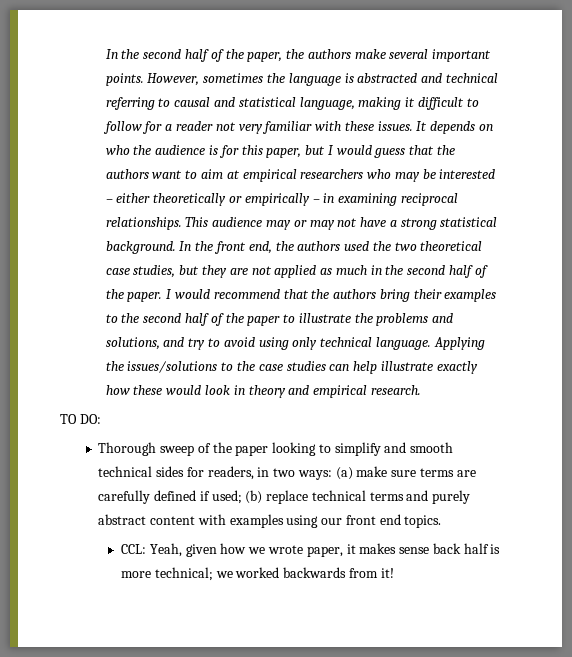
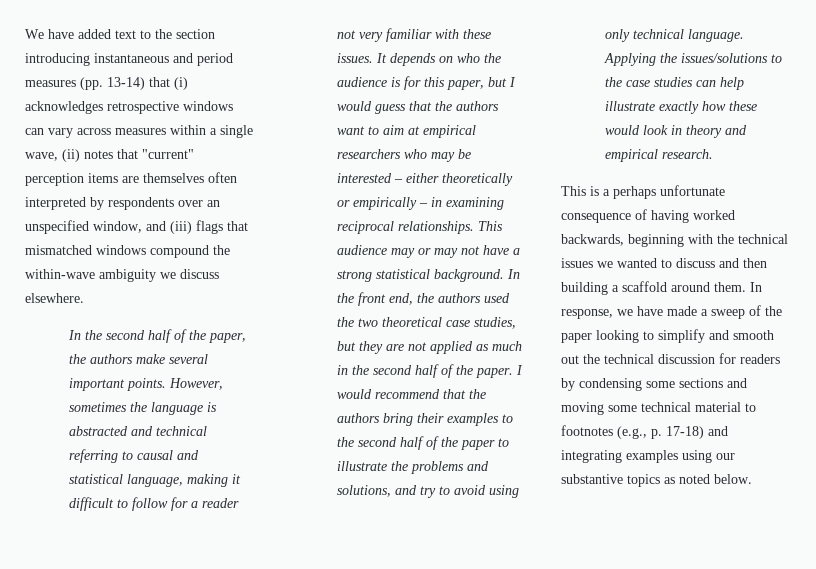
+ We have added text to the section introducing instantaneous and period measures (pp. 13-14) that (i) acknowledges retrospective windows can vary across measures within a single wave, (ii) notes that "current" perception items are themselves often interpreted by respondents over an unspecified window, and (iii) flags that mismatched windows compound the within-wave ambiguity we discuss elsewhere.
- TO DO:
- Thorough sweep of the paper looking to simplify and smooth technical sides for readers, in two ways: (a) make sure terms are carefully defined if used; (b) replace technical terms and purely abstract content with examples using our front end topics.
- CCL: Yeah, given how we wrote paper, it makes sense back half is more technical; we worked backwards from it!
+ This is a perhaps unfortunate consequence of having worked backwards, beginning with the technical issues we wanted to discuss and then building a scaffold around them. In response, we have made a sweep of the paper looking to simplify and smooth out the technical discussion for readers by condensing some sections and moving some technical material to footnotes (e.g., p. 17-18) and integrating examples using our substantive topics as noted below.

